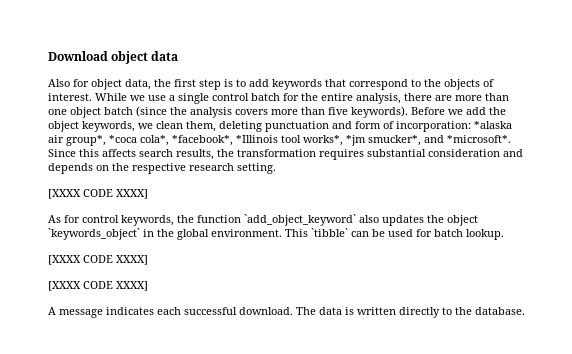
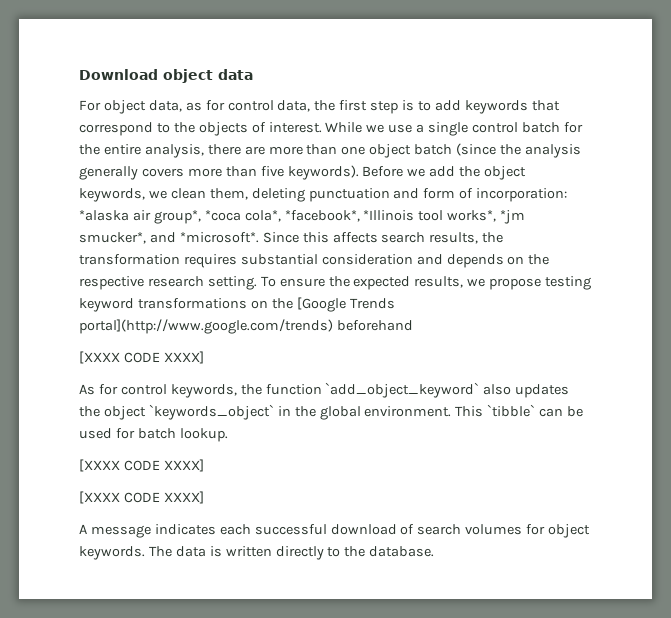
- Also for object data, the first step is to add keywords that correspond to the objects of interest.
+ For object data, as for control data, the first step is to add keywords that correspond to the objects of interest.
- While we use a single control batch for the entire analysis, there are more than one object batch (since the analysis covers more than five keywords).
+ While we use a single control batch for the entire analysis, there are more than one object batch (since the analysis generally covers more than five keywords).
+ To ensure the expected results, we propose testing keyword transformations on the [Google Trends portal](http://www.google.com/trends) beforehand
- A message indicates each successful download.
+ A message indicates each successful download of search volumes for object keywords.

